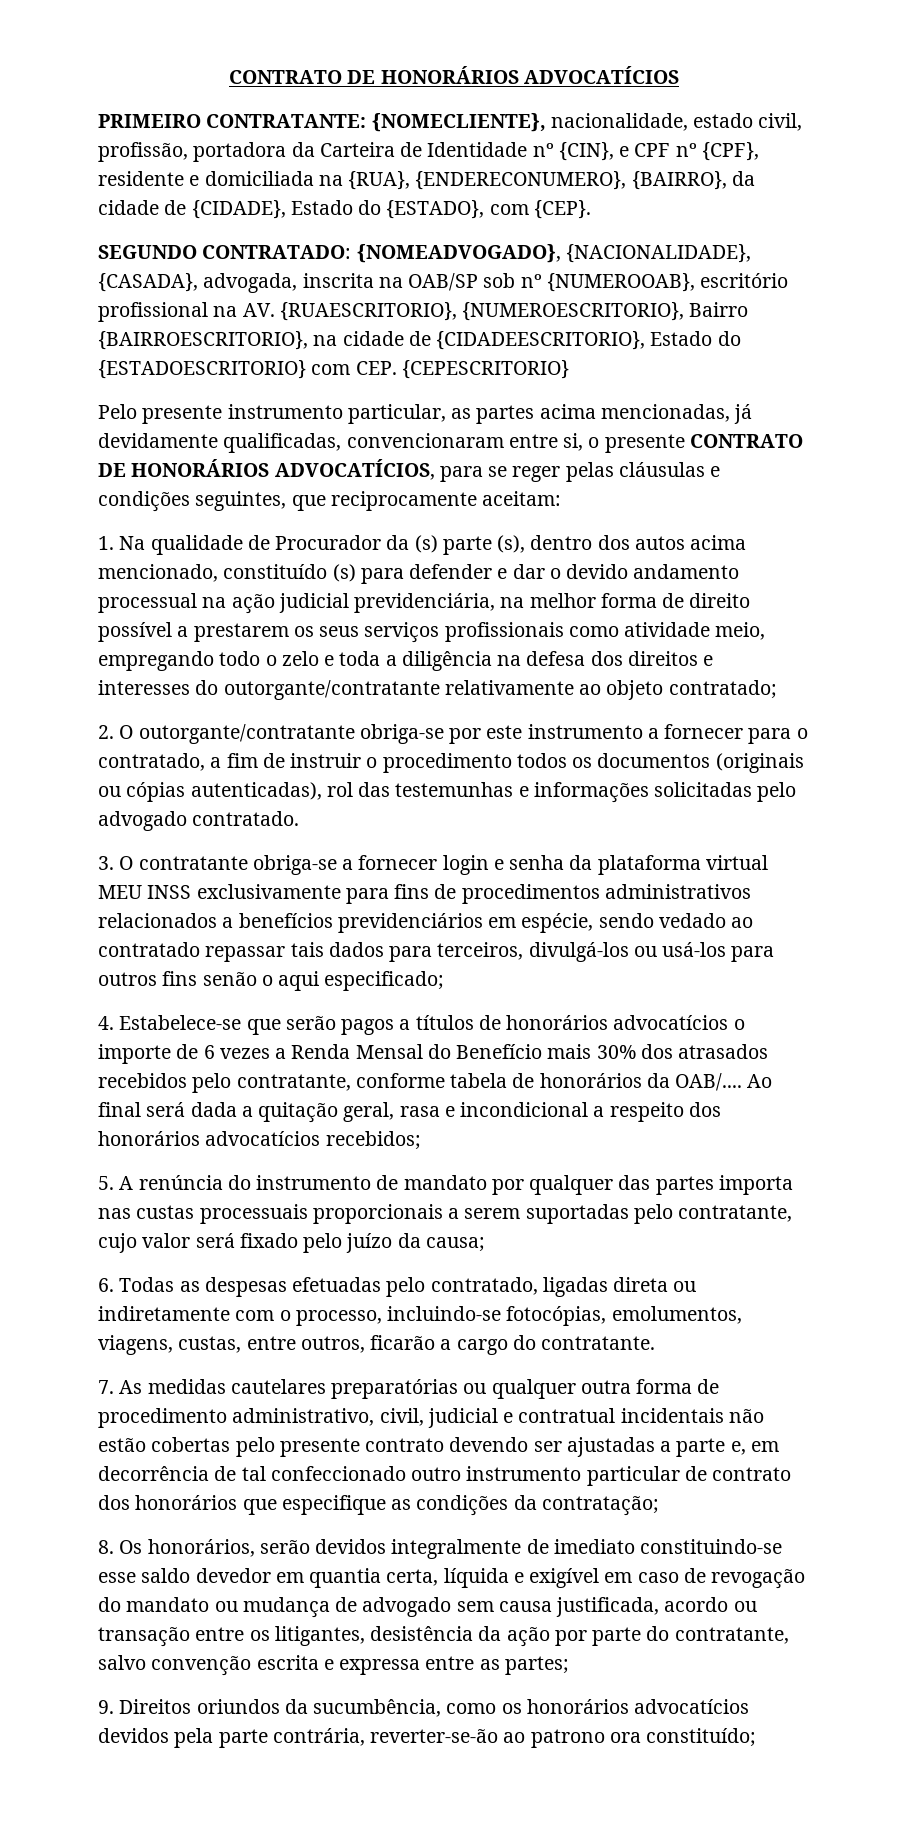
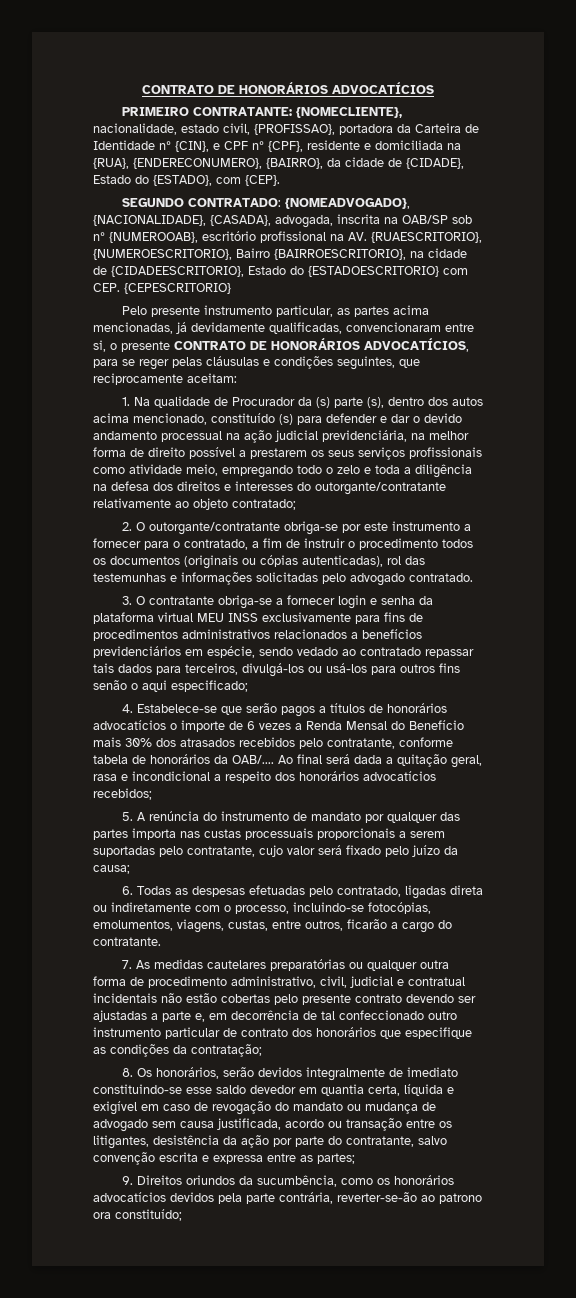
- PRIMEIRO CONTRATANTE: {NOMECLIENTE}, nacionalidade, estado civil, profissão, portadora da Carteira de Identidade nº {CIN}, e CPF nº {CPF}, residente e domiciliada na {RUA}, {ENDERECONUMERO}, {BAIRRO}, da cidade de {CIDADE}, Estado do {ESTADO}, com {CEP}.
+ PRIMEIRO CONTRATANTE: {NOMECLIENTE}, nacionalidade, estado civil, {PROFISSAO}, portadora da Carteira de Identidade nº {CIN}, e CPF nº {CPF}, residente e domiciliada na {RUA}, {ENDERECONUMERO}, {BAIRRO}, da cidade de {CIDADE}, Estado do {ESTADO}, com {CEP}.

